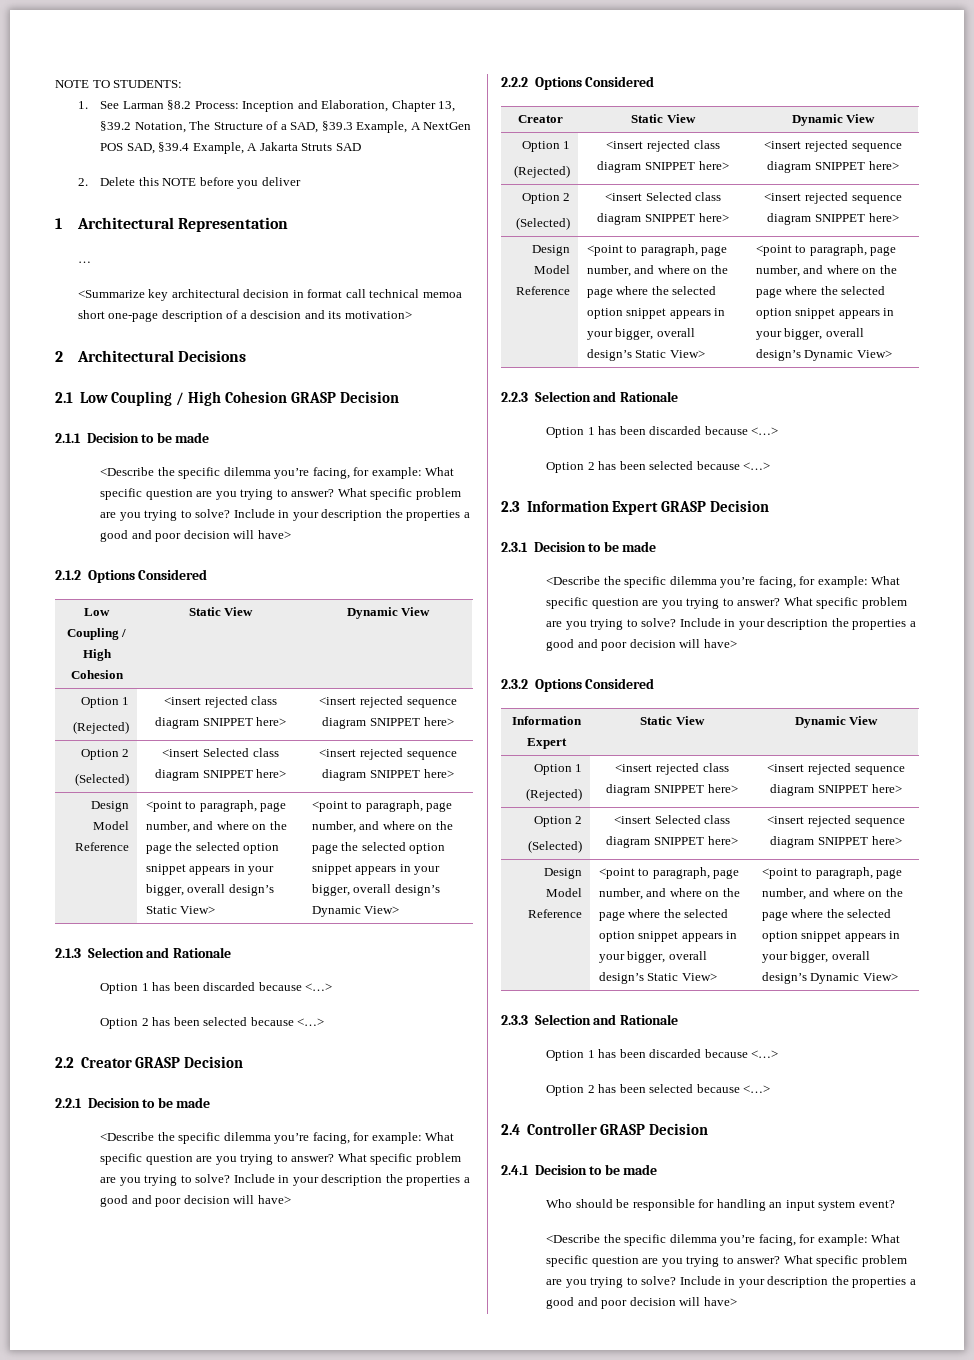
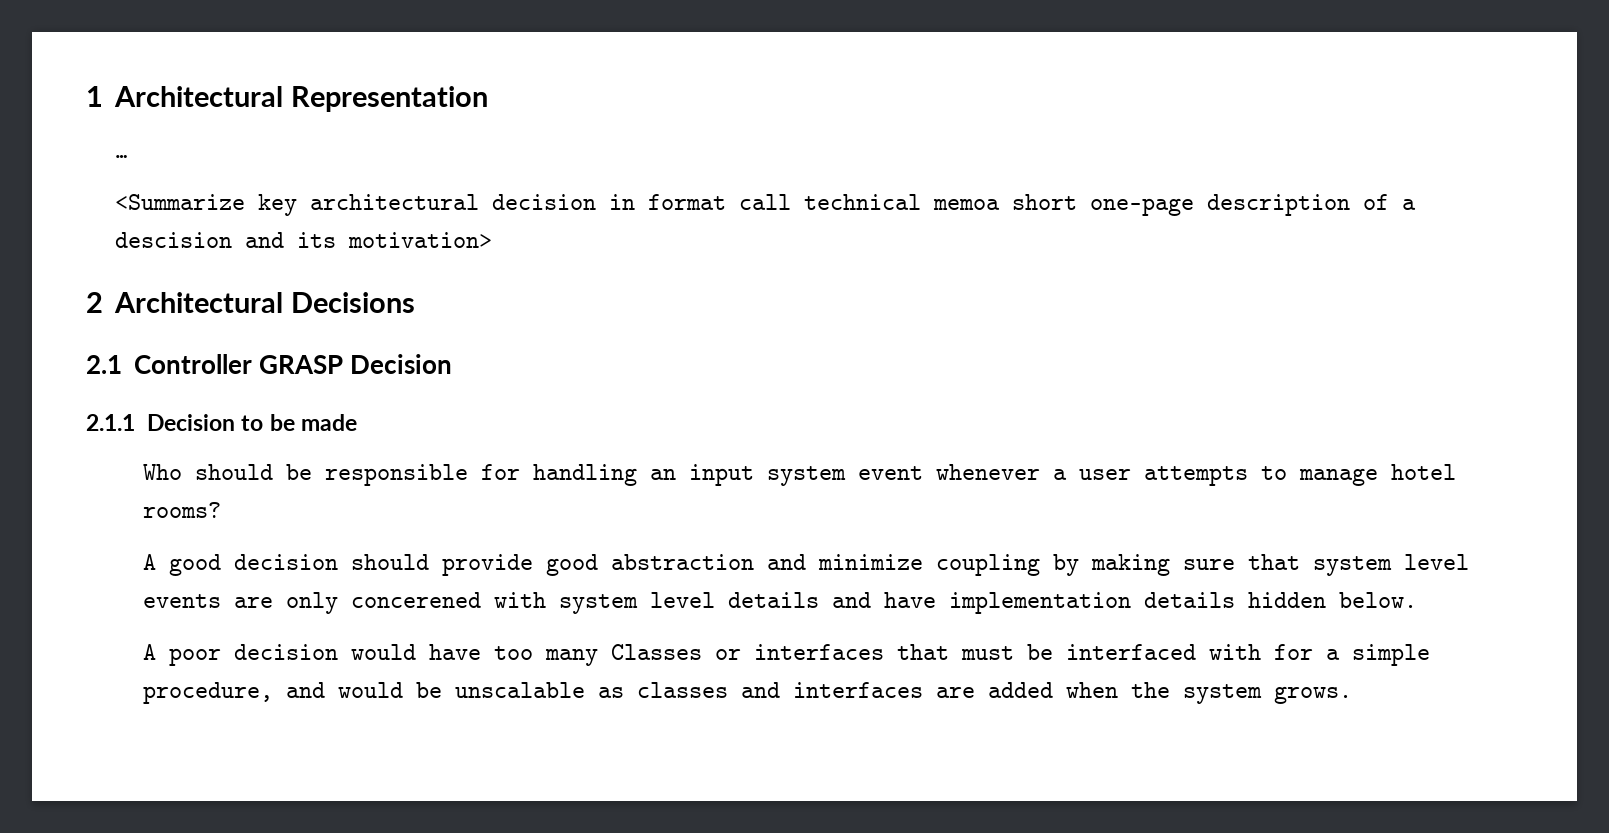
- NOTE TO STUDENTS:
- 1. See Larman §8.2 Process: Inception and Elaboration, Chapter 13, §39.2 Notation, The Structure of a SAD, §39.3 Example, A NextGen POS SAD, §39.4 Example, A Jakarta Struts SAD
- 2. Delete this NOTE before you deliver
- 2.1 Low Coupling / High Cohesion GRASP Decision
- 2.1.1 Decision to be made
- <Describe the specific dilemma you’re facing, for example: What specific question are you trying to answer? What specific problem are you trying to solve? Include in your description the properties a good and poor decision will have>
- 2.1.2 Options Considered
- Low Coupling / High Cohesion | Static View | Dynamic View
- Option 1
- (Rejected) | <insert rejected class diagram SNIPPET here> | <insert rejected sequence diagram SNIPPET here>
- Option 2
- (Selected) | <insert Selected class diagram SNIPPET here> | <insert rejected sequence diagram SNIPPET here>
- Design Model Reference | <point to paragraph, page number, and where on the page the selected option snippet appears in your bigger, overall design’s Static View> | <point to paragraph, page number, and where on the page the selected option snippet appears in your bigger, overall design’s Dynamic View>
- 2.1.3 Selection and Rationale
- Option 1 has been discarded because <…>
- Option 2 has been selected because <…>
- 2.2 Creator GRASP Decision
- 2.2.1 Decision to be made
- <Describe the specific dilemma you’re facing, for example: What specific question are you trying to answer? What specific problem are you trying to solve? Include in your description the properties a good and poor decision will have>
- 2.2.2 Options Considered
- Creator | Static View | Dynamic View
- Option 1
- (Rejected) | <insert rejected class diagram SNIPPET here> | <insert rejected sequence diagram SNIPPET here>
- Option 2
- (Selected) | <insert Selected class diagram SNIPPET here> | <insert rejected sequence diagram SNIPPET here>
- Design Model Reference | <point to paragraph, page number, and where on the page where the selected option snippet appears in your bigger, overall design’s Static View> | <point to paragraph, page number, and where on the page where the selected option snippet appears in your bigger, overall design’s Dynamic View>
- 2.2.3 Selection and Rationale
- Option 1 has been discarded because <…>
- Option 2 has been selected because <…>
- 2.3 Information Expert GRASP Decision
- 2.3.1 Decision to be made
- <Describe the specific dilemma you’re facing, for example: What specific question are you trying to answer? What specific problem are you trying to solve? Include in your description the properties a good and poor decision will have>
- 2.3.2 Options Considered
- Information Expert | Static View | Dynamic View
- Option 1
- (Rejected) | <insert rejected class diagram SNIPPET here> | <insert rejected sequence diagram SNIPPET here>
- Option 2
- (Selected) | <insert Selected class diagram SNIPPET here> | <insert rejected sequence diagram SNIPPET here>
- Design Model Reference | <point to paragraph, page number, and where on the page where the selected option snippet appears in your bigger, overall design’s Static View> | <point to paragraph, page number, and where on the page where the selected option snippet appears in your bigger, overall design’s Dynamic View>
- 2.3.3 Selection and Rationale
- Option 1 has been discarded because <…>
- Option 2 has been selected because <…>
- 2.4 Controller GRASP Decision
+ 2.1 Controller GRASP Decision
- 2.4.1 Decision to be made
+ 2.1.1 Decision to be made
- Who should be responsible for handling an input system event?
- <Describe the specific dilemma you’re facing, for example: What specific question are you trying to answer? What specific problem are you trying to solve? Include in your description the properties a good and poor decision will have>
+ Who should be responsible for handling an input system event whenever a user attempts to manage hotel rooms?
+ A good decision should provide good abstraction and minimize coupling by making sure that system level events are only concerened with system level details and have implementation details hidden below.
+ A poor decision would have too many Classes or interfaces that must be interfaced with for a simple procedure, and would be unscalable as classes and interfaces are added when the system grows.

